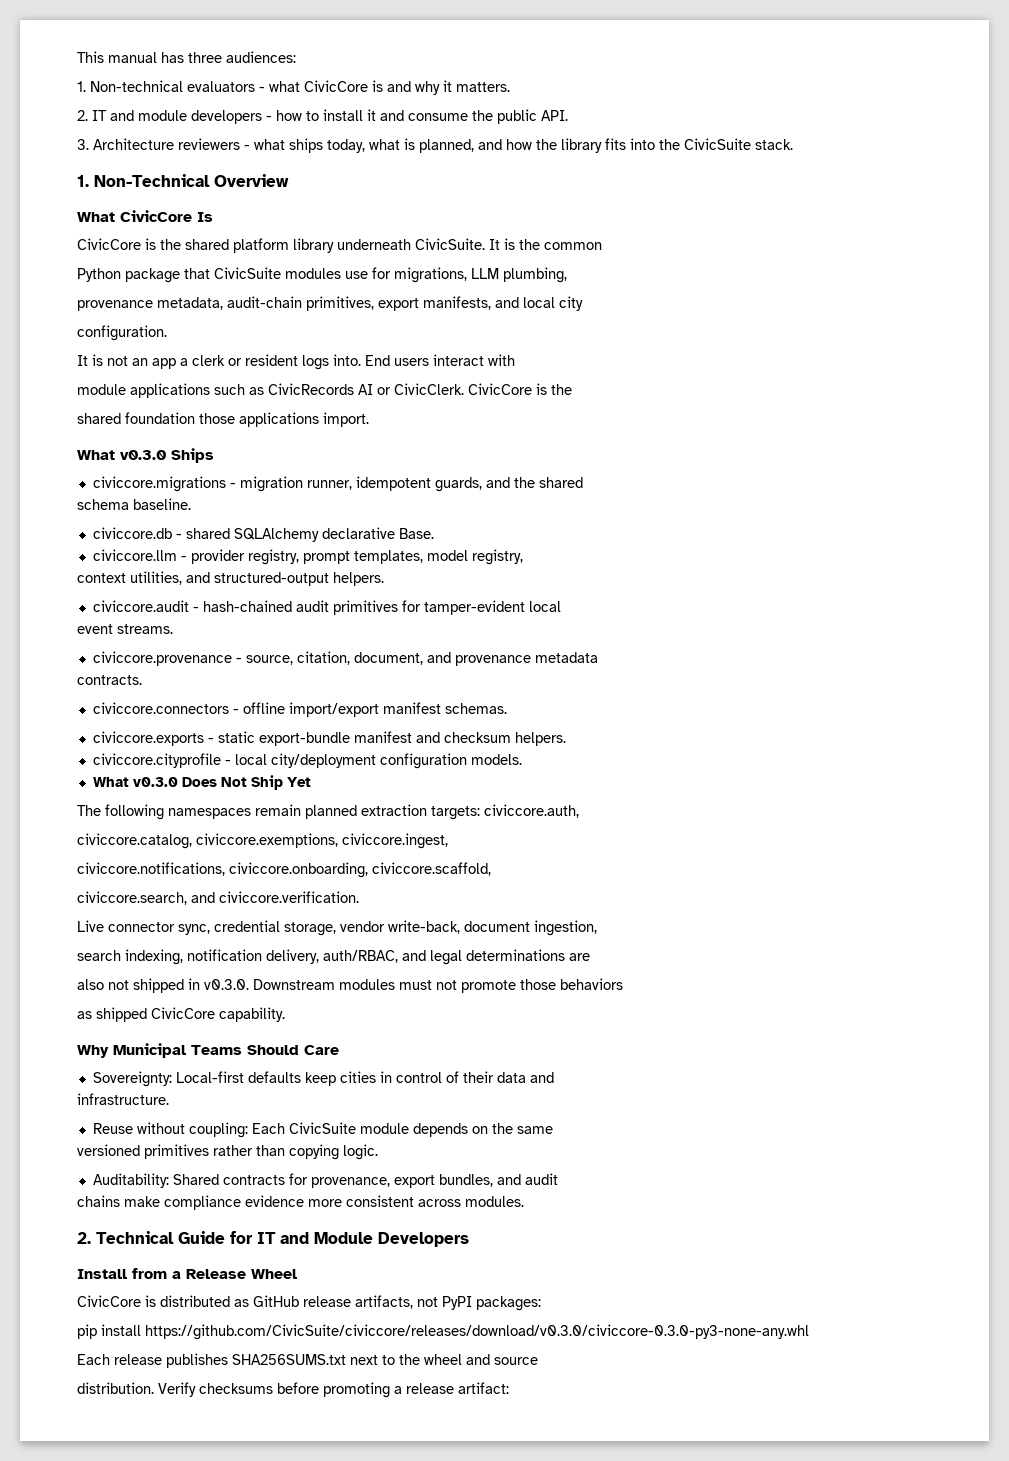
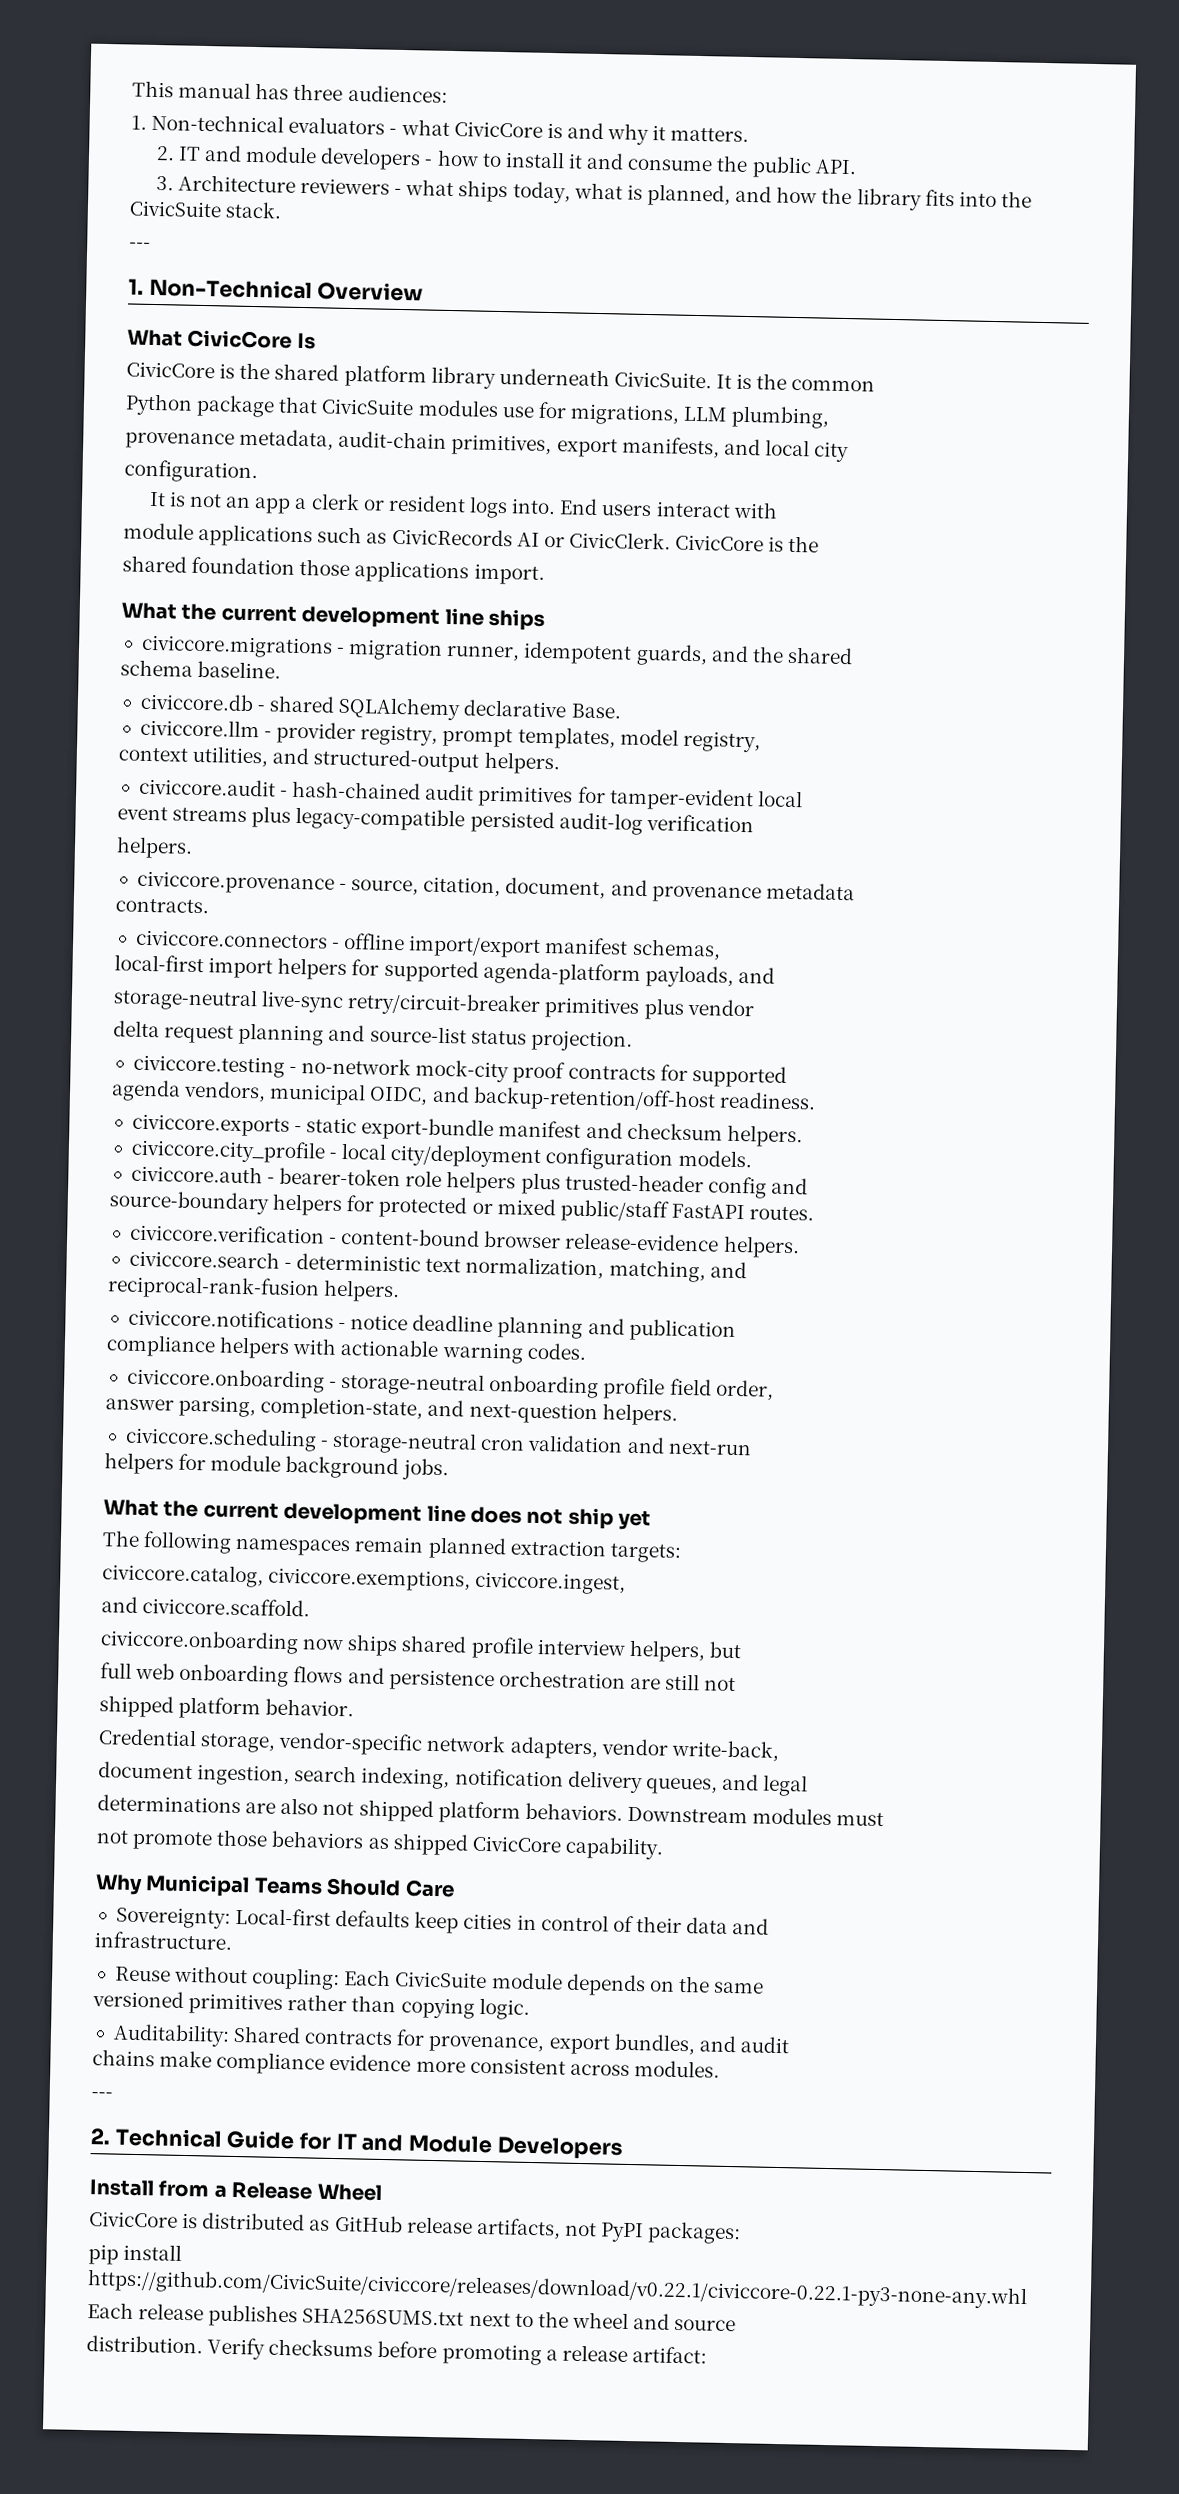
  3. Architecture reviewers - what ships today, what is planned, and how the library fits into the CivicSuite stack.
+ ---
- What v0.3.0 Ships
+ What the current development line ships
- event streams.
+ event streams plus legacy-compatible persisted audit-log verification
+ helpers.
- civiccore.connectors - offline import/export manifest schemas.
+ civiccore.connectors - offline import/export manifest schemas,
+ local-first import helpers for supported agenda-platform payloads, and
+ storage-neutral live-sync retry/circuit-breaker primitives plus vendor
+ delta request planning and source-list status projection.
+ civiccore.testing - no-network mock-city proof contracts for supported
+ agenda vendors, municipal OIDC, and backup-retention/off-host readiness.
- civiccore.cityprofile - local city/deployment configuration models.
+ civiccore.city_profile - local city/deployment configuration models.
- What v0.3.0 Does Not Ship Yet
+ civiccore.auth - bearer-token role helpers plus trusted-header config and
+ source-boundary helpers for protected or mixed public/staff FastAPI routes.
+ civiccore.verification - content-bound browser release-evidence helpers.
+ civiccore.search - deterministic text normalization, matching, and
+ reciprocal-rank-fusion helpers.
+ civiccore.notifications - notice deadline planning and publication
+ compliance helpers with actionable warning codes.
+ civiccore.onboarding - storage-neutral onboarding profile field order,
+ answer parsing, completion-state, and next-question helpers.
+ civiccore.scheduling - storage-neutral cron validation and next-run
+ helpers for module background jobs.
+ What the current development line does not ship yet
- The following namespaces remain planned extraction targets: civiccore.auth,
+ The following namespaces remain planned extraction targets:
- civiccore.notifications, civiccore.onboarding, civiccore.scaffold,
- civiccore.search, and civiccore.verification.
- Live connector sync, credential storage, vendor write-back, document ingestion,
- search indexing, notification delivery, auth/RBAC, and legal determinations are
- also not shipped in v0.3.0. Downstream modules must not promote those behaviors
- as shipped CivicCore capability.
+ and civiccore.scaffold.
+ civiccore.onboarding now ships shared profile interview helpers, but
+ full web onboarding flows and persistence orchestration are still not
+ shipped platform behavior.
+ Credential storage, vendor-specific network adapters, vendor write-back,
+ document ingestion, search indexing, notification delivery queues, and legal
+ determinations are also not shipped platform behaviors. Downstream modules must
+ not promote those behaviors as shipped CivicCore capability.
  chains make compliance evidence more consistent across modules.
+ ---
- pip install https://github.com/CivicSuite/civiccore/releases/download/v0.3.0/civiccore-0.3.0-py3-none-any.whl
+ pip install https://github.com/CivicSuite/civiccore/releases/download/v0.22.1/civiccore-0.22.1-py3-none-any.whl

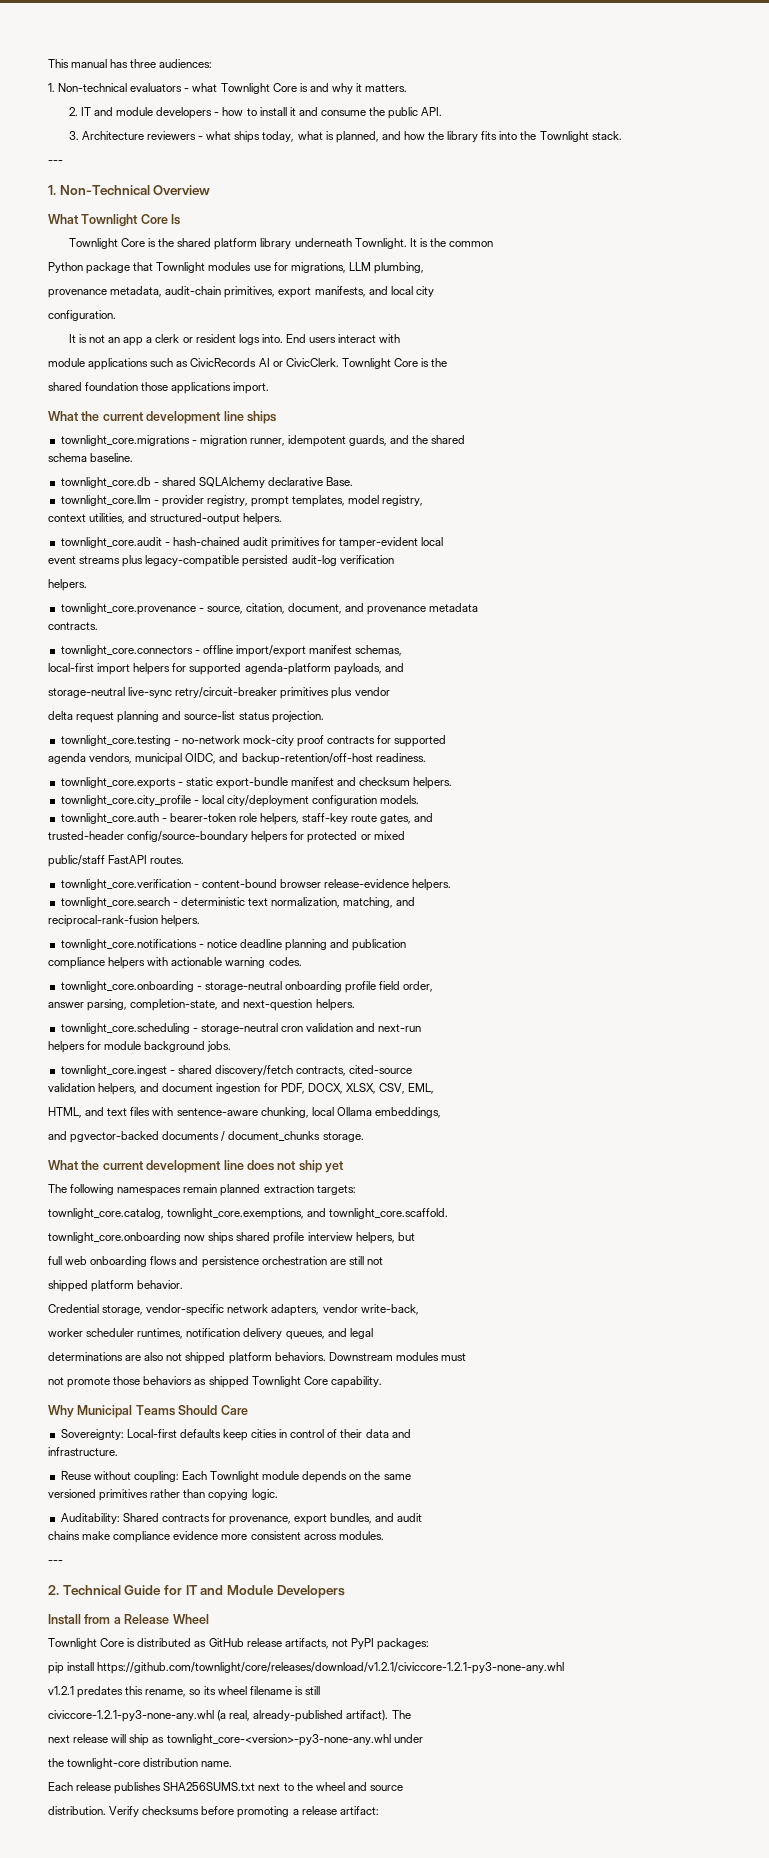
- 1. Non-technical evaluators - what CivicCore is and why it matters.
+ 1. Non-technical evaluators - what Townlight Core is and why it matters.
- 3. Architecture reviewers - what ships today, what is planned, and how the library fits into the CivicSuite stack.
+ 3. Architecture reviewers - what ships today, what is planned, and how the library fits into the Townlight stack.
- What CivicCore Is
+ What Townlight Core Is
- CivicCore is the shared platform library underneath CivicSuite.
+ Townlight Core is the shared platform library underneath Townlight.
- Python package that CivicSuite modules use for migrations, LLM plumbing,
+ Python package that Townlight modules use for migrations, LLM plumbing,
- module applications such as CivicRecords AI or CivicClerk. CivicCore is the
+ module applications such as CivicRecords AI or CivicClerk. Townlight Core is the
- civiccore.migrations - migration runner, idempotent guards, and the shared
+ townlight_core.migrations - migration runner, idempotent guards, and the shared
- civiccore.db - shared SQLAlchemy declarative Base.
+ townlight_core.db - shared SQLAlchemy declarative Base.
- civiccore.llm - provider registry, prompt templates, model registry,
+ townlight_core.llm - provider registry, prompt templates, model registry,
- civiccore.audit - hash-chained audit primitives for tamper-evident local
+ townlight_core.audit - hash-chained audit primitives for tamper-evident local
- civiccore.provenance - source, citation, document, and provenance metadata
+ townlight_core.provenance - source, citation, document, and provenance metadata
- civiccore.connectors - offline import/export manifest schemas,
+ townlight_core.connectors - offline import/export manifest schemas,
- civiccore.testing - no-network mock-city proof contracts for supported
+ townlight_core.testing - no-network mock-city proof contracts for supported
- civiccore.exports - static export-bundle manifest and checksum helpers.
+ townlight_core.exports - static export-bundle manifest and checksum helpers.
- civiccore.city_profile - local city/deployment configuration models.
+ townlight_core.city_profile - local city/deployment configuration models.
- civiccore.auth - bearer-token role helpers plus trusted-header config and
- source-boundary helpers for protected or mixed public/staff FastAPI routes.
+ townlight_core.auth - bearer-token role helpers, staff-key route gates, and
+ trusted-header config/source-boundary helpers for protected or mixed
+ public/staff FastAPI routes.
- civiccore.verification - content-bound browser release-evidence helpers.
+ townlight_core.verification - content-bound browser release-evidence helpers.
- civiccore.search - deterministic text normalization, matching, and
+ townlight_core.search - deterministic text normalization, matching, and
- civiccore.notifications - notice deadline planning and publication
+ townlight_core.notifications - notice deadline planning and publication
- civiccore.onboarding - storage-neutral onboarding profile field order,
+ townlight_core.onboarding - storage-neutral onboarding profile field order,
- civiccore.scheduling - storage-neutral cron validation and next-run
+ townlight_core.scheduling - storage-neutral cron validation and next-run
+ townlight_core.ingest - shared discovery/fetch contracts, cited-source
+ validation helpers, and document ingestion for PDF, DOCX, XLSX, CSV, EML,
+ HTML, and text files with sentence-aware chunking, local Ollama embeddings,
+ and pgvector-backed documents / document_chunks storage.
- civiccore.catalog, civiccore.exemptions, civiccore.ingest,
- and civiccore.scaffold.
- civiccore.onboarding now ships shared profile interview helpers, but
+ townlight_core.catalog, townlight_core.exemptions, and townlight_core.scaffold.
+ townlight_core.onboarding now ships shared profile interview helpers, but
- document ingestion, search indexing, notification delivery queues, and legal
+ worker scheduler runtimes, notification delivery queues, and legal
- not promote those behaviors as shipped CivicCore capability.
+ not promote those behaviors as shipped Townlight Core capability.
- Reuse without coupling: Each CivicSuite module depends on the same
+ Reuse without coupling: Each Townlight module depends on the same
- CivicCore is distributed as GitHub release artifacts, not PyPI packages:
+ Townlight Core is distributed as GitHub release artifacts, not PyPI packages:
- pip install https://github.com/CivicSuite/civiccore/releases/download/v0.22.1/civiccore-0.22.1-py3-none-any.whl
+ pip install https://github.com/townlight/core/releases/download/v1.2.1/civiccore-1.2.1-py3-none-any.whl
+ v1.2.1 predates this rename, so its wheel filename is still
+ civiccore-1.2.1-py3-none-any.whl (a real, already-published artifact). The
+ next release will ship as townlight_core-<version>-py3-none-any.whl under
+ the townlight-core distribution name.

